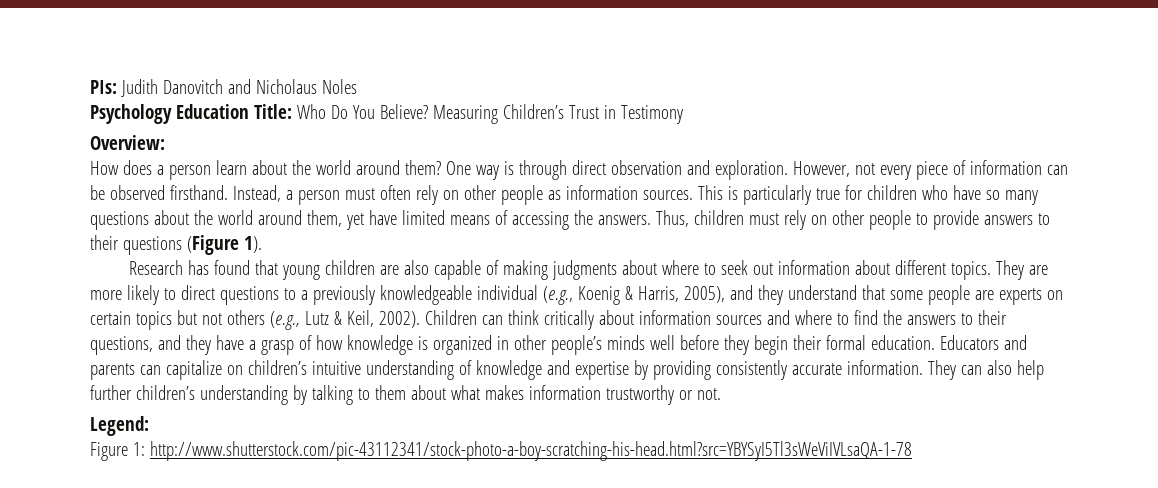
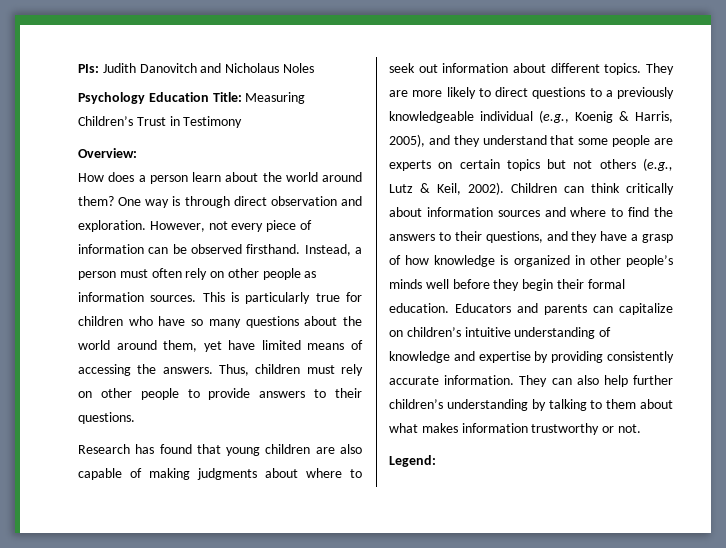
- Psychology Education Title: Who Do You Believe? Measuring Children’s Trust in Testimony
+ Psychology Education Title: Measuring Children’s Trust in Testimony
- Thus, children must rely on other people to provide answers to their questions (Figure 1).
+ Thus, children must rely on other people to provide answers to their questions.
- Figure 1: http://www.shutterstock.com/pic-43112341/stock-photo-a-boy-scratching-his-head.html?src=YBYSyI5Tl3sWeViIVLsaQA-1-78

